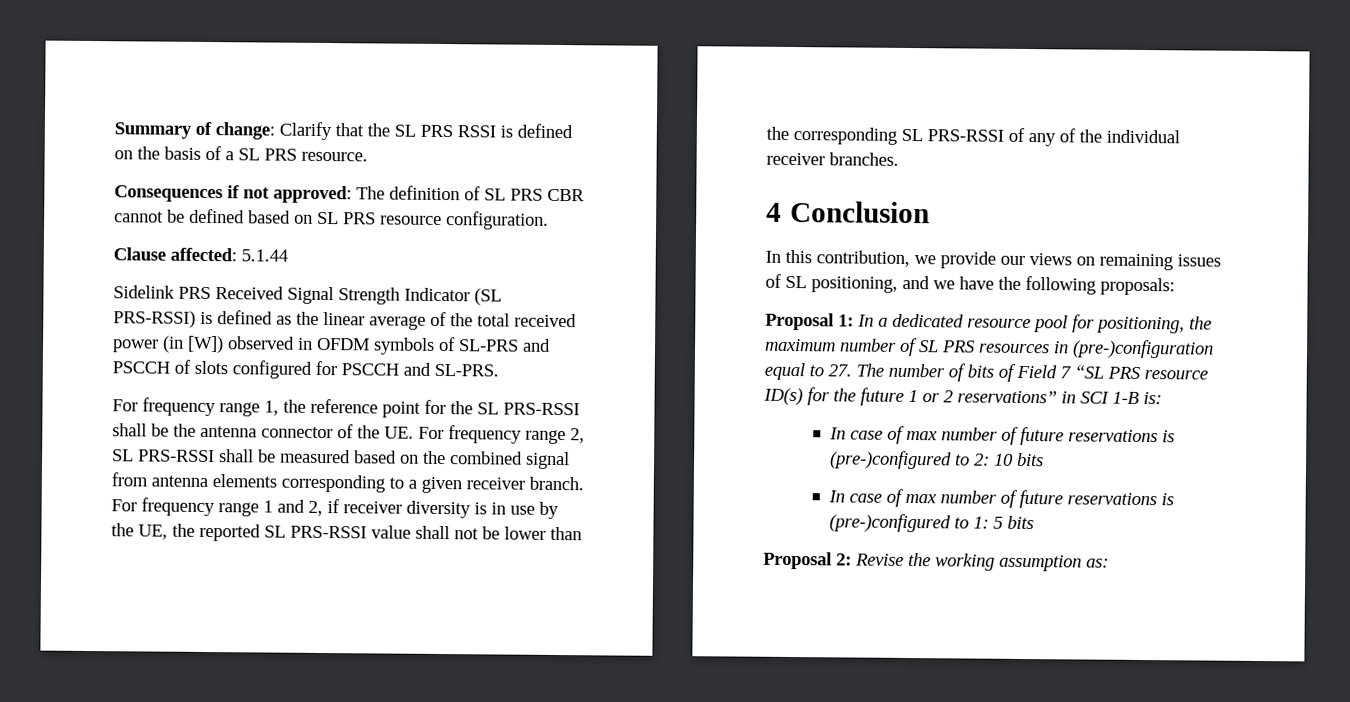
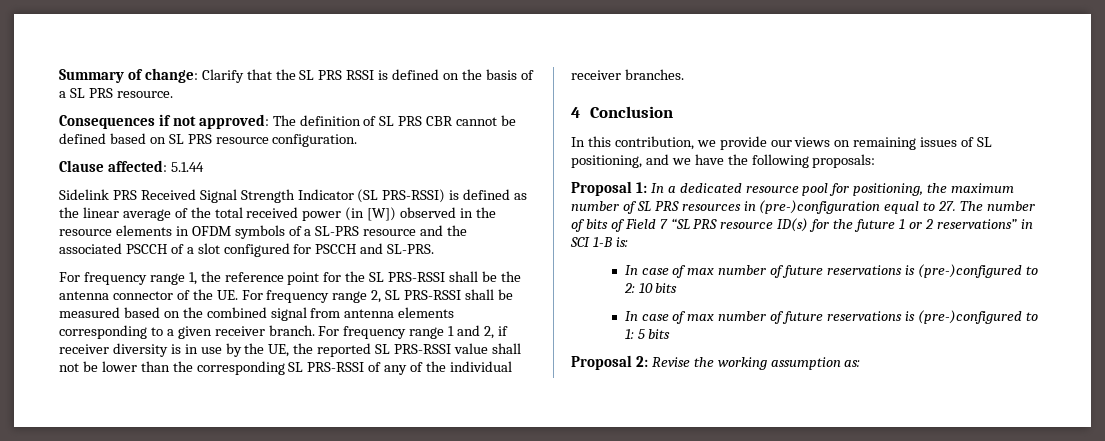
- Sidelink PRS Received Signal Strength Indicator (SL PRS-RSSI) is defined as the linear average of the total received power (in [W]) observed in OFDM symbols of SL-PRS and PSCCH of slots configured for PSCCH and SL-PRS.
+ Sidelink PRS Received Signal Strength Indicator (SL PRS-RSSI) is defined as the linear average of the total received power (in [W]) observed in the resource elements in OFDM symbols of a SL-PRS resource and the associated PSCCH of a slot configured for PSCCH and SL-PRS.

